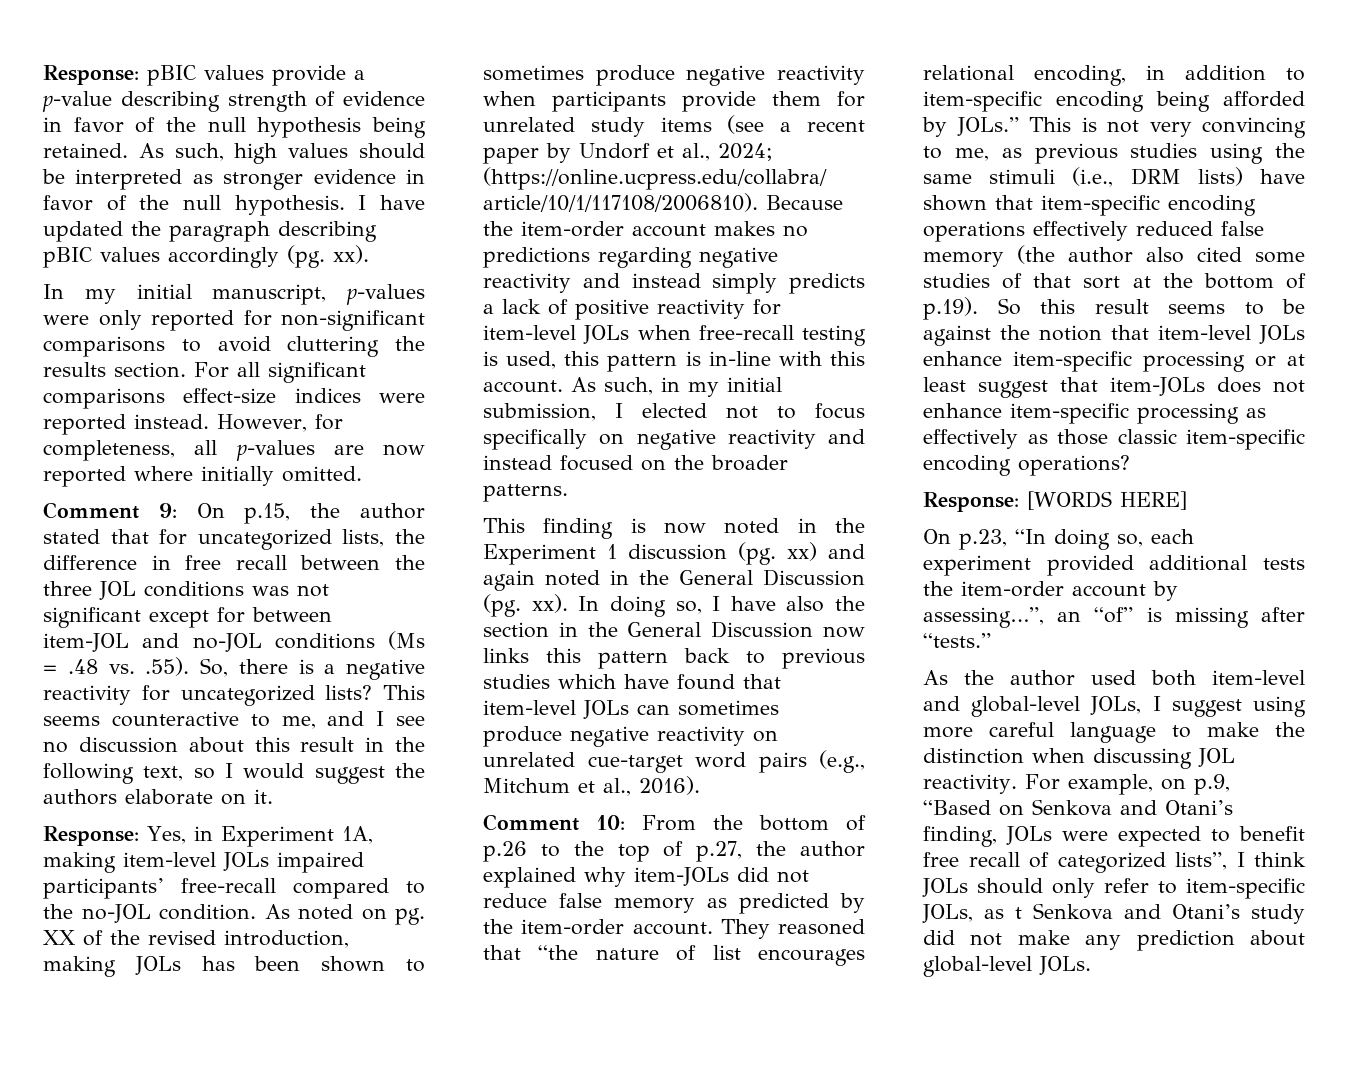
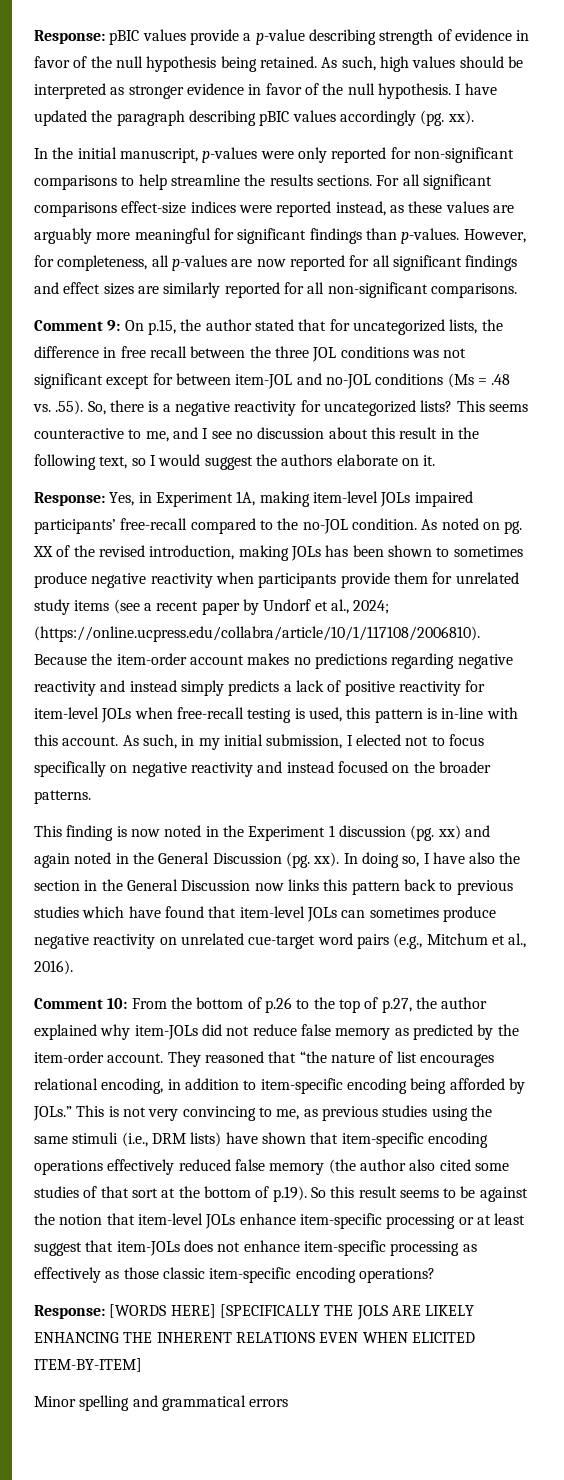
- In my initial manuscript, p-values were only reported for non-significant comparisons to avoid cluttering the results section.
+ In the initial manuscript, p-values were only reported for non-significant comparisons to help streamline the results sections.
- For all significant comparisons effect-size indices were reported instead.
+ For all significant comparisons effect-size indices were reported instead, as these values are arguably more meaningful for significant findings than p-values.
- However, for completeness, all p-values are now reported where initially omitted.
+ However, for completeness, all p-values are now reported for all significant findings and effect sizes are similarly reported for all non-significant comparisons.
- Response: [WORDS HERE]
- On p.23, “In doing so, each experiment provided additional tests the item-order account by assessing…”, an “of” is missing after “tests.”
- As the author used both item-level and global-level JOLs, I suggest using more careful language to make the distinction when discussing JOL reactivity. For example, on p.9, “Based on Senkova and Otani’s finding, JOLs were expected to benefit free recall of categorized lists”, I think JOLs should only refer to item-specific JOLs, as t Senkova and Otani’s study did not make any prediction about global-level JOLs.
+ Response: [WORDS HERE] [SPECIFICALLY THE JOLS ARE LIKELY ENHANCING THE INHERENT RELATIONS EVEN WHEN ELICITED ITEM-BY-ITEM]
+ Minor spelling and grammatical errors

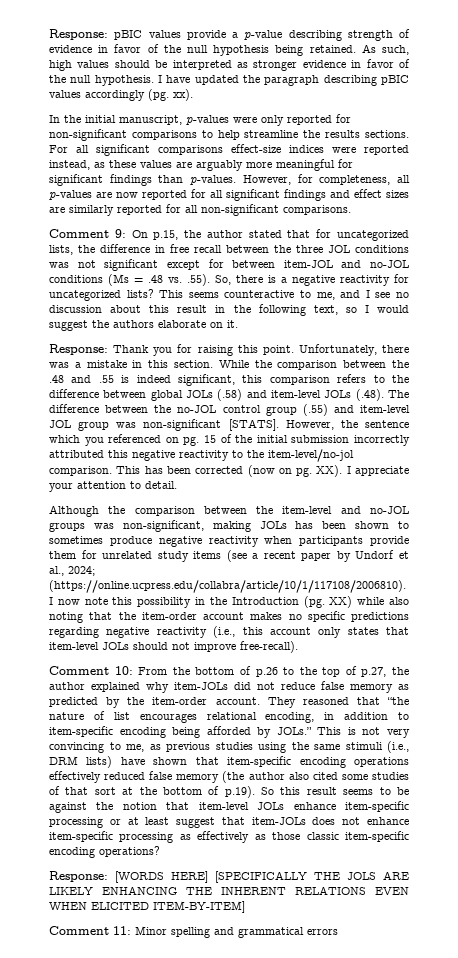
- Response: Yes, in Experiment 1A, making item-level JOLs impaired participants’ free-recall compared to the no-JOL condition. As noted on pg. XX of the revised introduction, making JOLs has been shown to sometimes produce negative reactivity when participants provide them for unrelated study items (see a recent paper by Undorf et al., 2024; (https://online.ucpress.edu/collabra/article/10/1/117108/2006810). Because the item-order account makes no predictions regarding negative reactivity and instead simply predicts a lack of positive reactivity for item-level JOLs when free-recall testing is used, this pattern is in-line with this account. As such, in my initial submission, I elected not to focus specifically on negative reactivity and instead focused on the broader patterns.
- This finding is now noted in the Experiment 1 discussion (pg. xx) and again noted in the General Discussion (pg. xx). In doing so, I have also the section in the General Discussion now links this pattern back to previous studies which have found that item-level JOLs can sometimes produce negative reactivity on unrelated cue-target word pairs (e.g., Mitchum et al., 2016).
+ Response: Thank you for raising this point. Unfortunately, there was a mistake in this section. While the comparison between the .48 and .55 is indeed significant, this comparison refers to the difference between global JOLs (.58) and item-level JOLs (.48). The difference between the no-JOL control group (.55) and item-level JOL group was non-significant [STATS]. However, the sentence which you referenced on pg. 15 of the initial submission incorrectly attributed this negative reactivity to the item-level/no-jol comparison. This has been corrected (now on pg. XX). I appreciate your attention to detail.
+ Although the comparison between the item-level and no-JOL groups was non-significant, making JOLs has been shown to sometimes produce negative reactivity when participants provide them for unrelated study items (see a recent paper by Undorf et al., 2024; (https://online.ucpress.edu/collabra/article/10/1/117108/2006810). I now note this possibility in the Introduction (pg. XX) while also noting that the item-order account makes no specific predictions regarding negative reactivity (i.e., this account only states that item-level JOLs should not improve free-recall).
- Minor spelling and grammatical errors
+ Comment 11: Minor spelling and grammatical errors

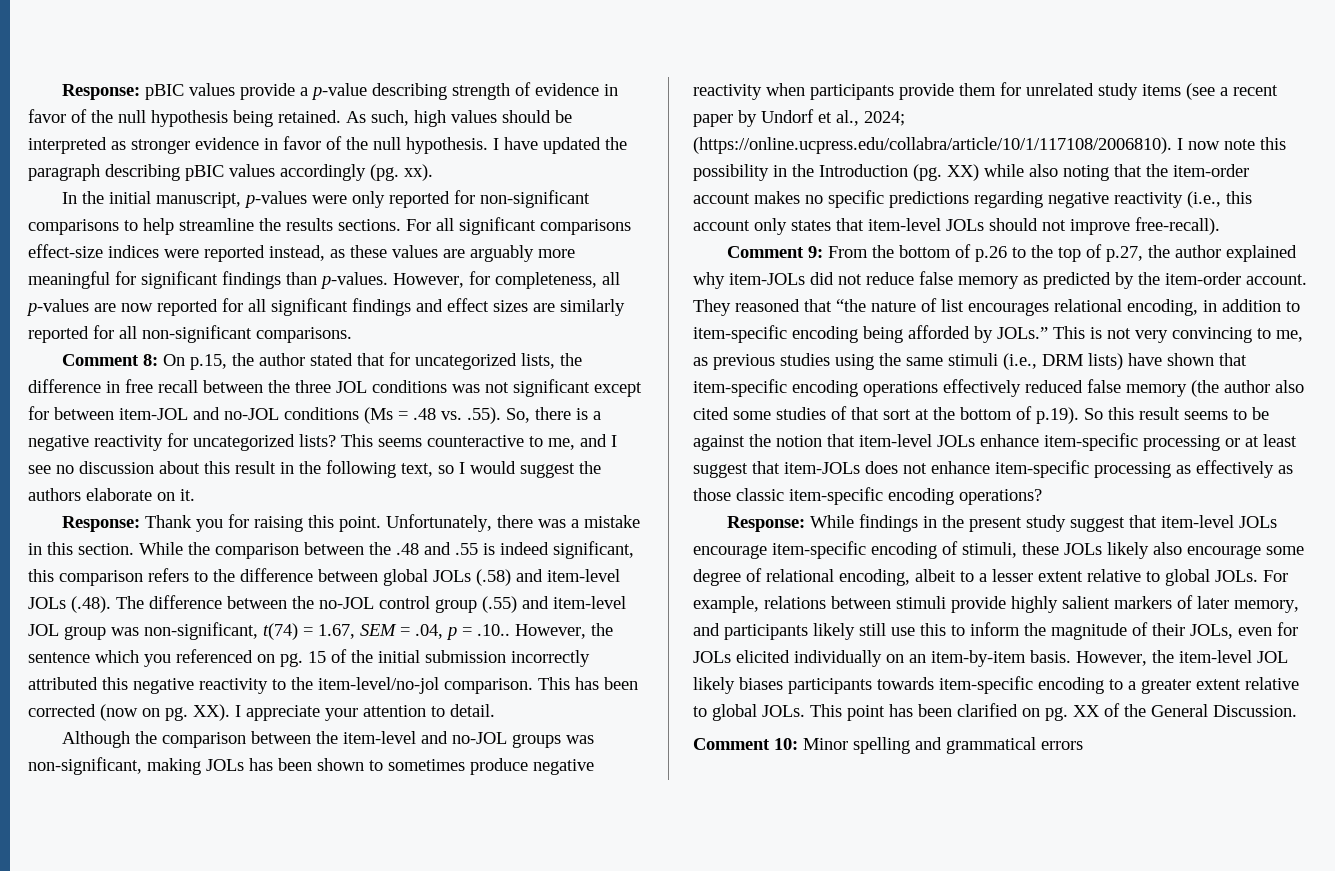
- Comment 9: On p.15, the author stated that for uncategorized lists, the difference in free recall between the three JOL conditions was not significant except for between item-JOL and no-JOL conditions (Ms = .48 vs. .55). So, there is a negative reactivity for uncategorized lists?
+ Comment 8: On p.15, the author stated that for uncategorized lists, the difference in free recall between the three JOL conditions was not significant except for between item-JOL and no-JOL conditions (Ms = .48 vs. .55). So, there is a negative reactivity for uncategorized lists?
- While the comparison between the .48 and .55 is indeed significant, this comparison refers to the difference between global JOLs (.58) and item-level JOLs (.48). The difference between the no-JOL control group (.55) and item-level JOL group was non-significant [STATS].
+ While the comparison between the .48 and .55 is indeed significant, this comparison refers to the difference between global JOLs (.58) and item-level JOLs (.48). The difference between the no-JOL control group (.55) and item-level JOL group was non-significant, t(74) = 1.67, SEM = .04, p = .10..
- Comment 10: From the bottom of p.26 to the top of p.27, the author explained why item-JOLs did not reduce false memory as predicted by the item-order account.
+ Comment 9: From the bottom of p.26 to the top of p.27, the author explained why item-JOLs did not reduce false memory as predicted by the item-order account.
- Response: [WORDS HERE] [SPECIFICALLY THE JOLS ARE LIKELY ENHANCING THE INHERENT RELATIONS EVEN WHEN ELICITED ITEM-BY-ITEM]
- Comment 11: Minor spelling and grammatical errors
+ Response: While findings in the present study suggest that item-level JOLs encourage item-specific encoding of stimuli, these JOLs likely also encourage some degree of relational encoding, albeit to a lesser extent relative to global JOLs. For example, relations between stimuli provide highly salient markers of later memory, and participants likely still use this to inform the magnitude of their JOLs, even for JOLs elicited individually on an item-by-item basis. However, the item-level JOL likely biases participants towards item-specific encoding to a greater extent relative to global JOLs. This point has been clarified on pg. XX of the General Discussion.
+ Comment 10: Minor spelling and grammatical errors

